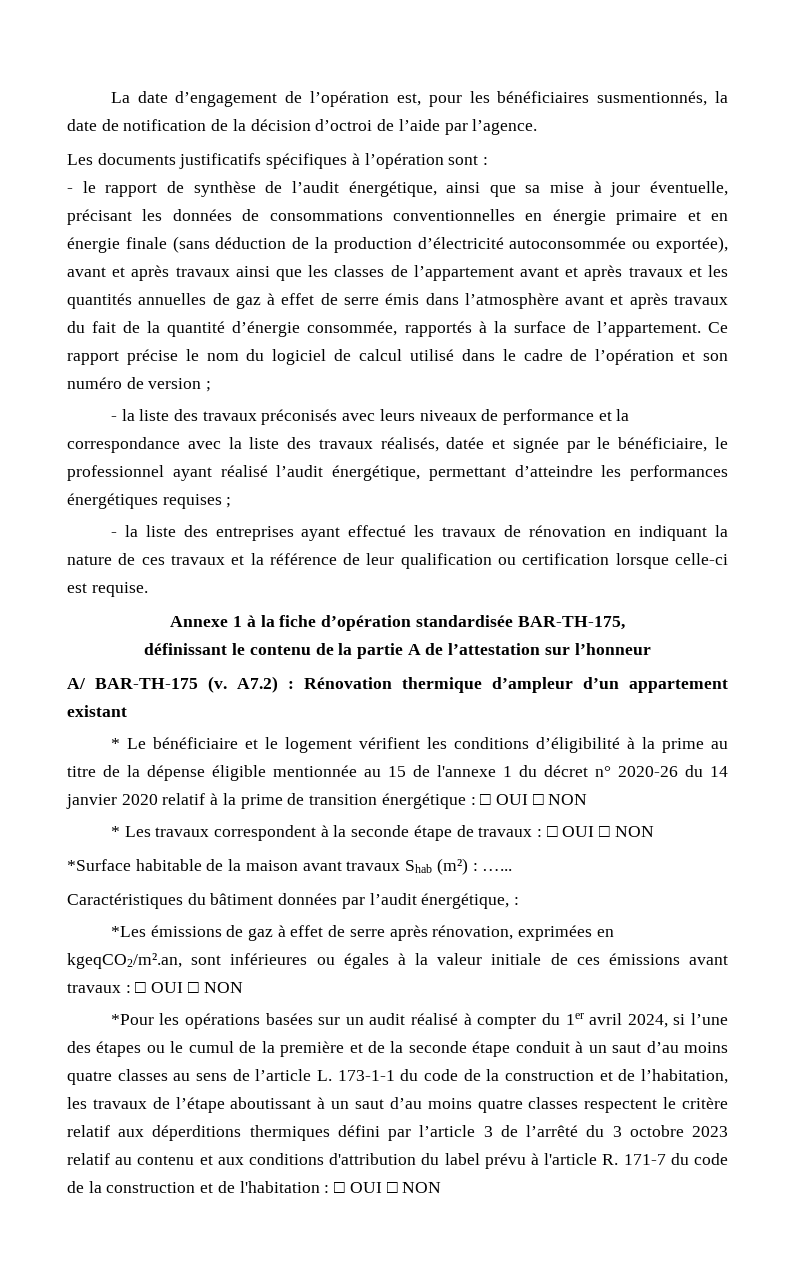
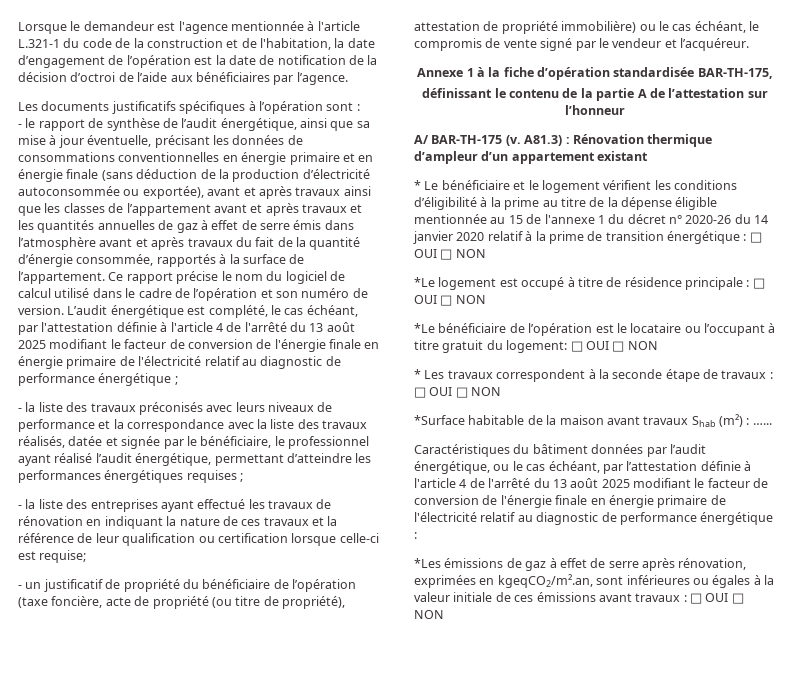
- La date d’engagement de l’opération est, pour les bénéficiaires susmentionnés, la date de notification de la décision d’octroi de l’aide par l’agence.
+ Lorsque le demandeur est l'agence mentionnée à l'article L.321-1 du code de la construction et de l'habitation, la date d’engagement de l’opération est la date de notification de la décision d’octroi de l’aide aux bénéficiaires par l’agence.
- Ce rapport précise le nom du logiciel de calcul utilisé dans le cadre de l’opération et son numéro de version ;
+ Ce rapport précise le nom du logiciel de calcul utilisé dans le cadre de l’opération et son numéro de version. L’audit énergétique est complété, le cas échéant, par l'attestation définie à l'article 4 de l'arrêté du 13 août 2025 modifiant le facteur de conversion de l'énergie finale en énergie primaire de l'électricité relatif au diagnostic de performance énergétique ;
- - la liste des entreprises ayant effectué les travaux de rénovation en indiquant la nature de ces travaux et la référence de leur qualification ou certification lorsque celle-ci est requise.
+ - la liste des entreprises ayant effectué les travaux de rénovation en indiquant la nature de ces travaux et la référence de leur qualification ou certification lorsque celle-ci est requise;
+ - un justificatif de propriété du bénéficiaire de l’opération (taxe foncière, acte de propriété (ou titre de propriété), attestation de propriété immobilière) ou le cas échéant, le compromis de vente signé par le vendeur et l’acquéreur.
- A7.2) : Rénovation thermique d’ampleur d’un appartement existant
+ A81.3) : Rénovation thermique d’ampleur d’un appartement existant
+ *Le logement est occupé à titre de résidence principale : □ OUI □ NON
+ *Le bénéficiaire de l’opération est le locataire ou l’occupant à titre gratuit du logement: □ OUI □ NON
- Caractéristiques du bâtiment données par l’audit énergétique, :
+ Caractéristiques du bâtiment données par l’audit énergétique, ou le cas échéant, par l’attestation définie à l'article 4 de l'arrêté du 13 août 2025 modifiant le facteur de conversion de l'énergie finale en énergie primaire de l'électricité relatif au diagnostic de performance énergétique :
- *Pour les opérations basées sur un audit réalisé à compter du 1er avril 2024, si l’une des étapes ou le cumul de la première et de la seconde étape conduit à un saut d’au moins quatre classes au sens de l’article L. 173-1-1 du code de la construction et de l’habitation, les travaux de l’étape aboutissant à un saut d’au moins quatre classes respectent le critère relatif aux déperditions thermiques défini par l’article 3 de l’arrêté du 3 octobre 2023 relatif au contenu et aux conditions d'attribution du label prévu à l'article R. 171-7 du code de la construction et de l'habitation : □ OUI □ NON

